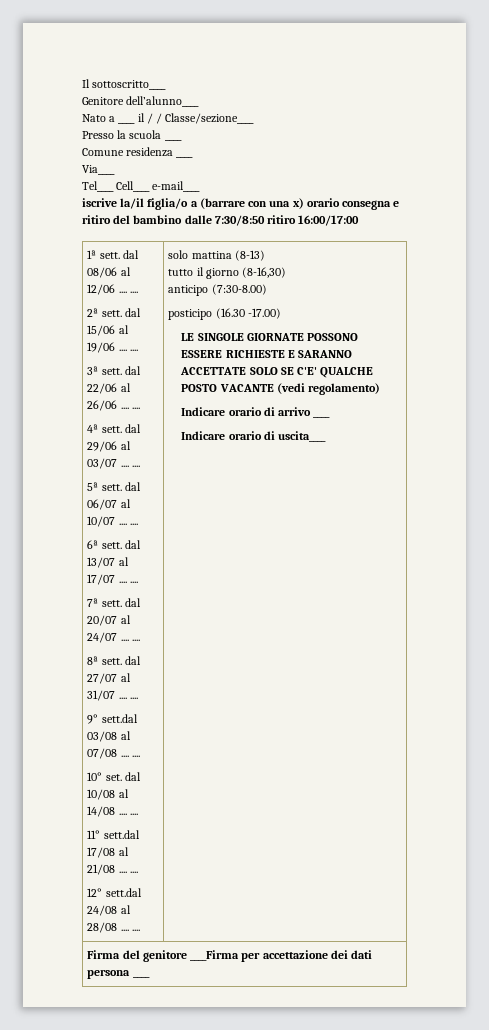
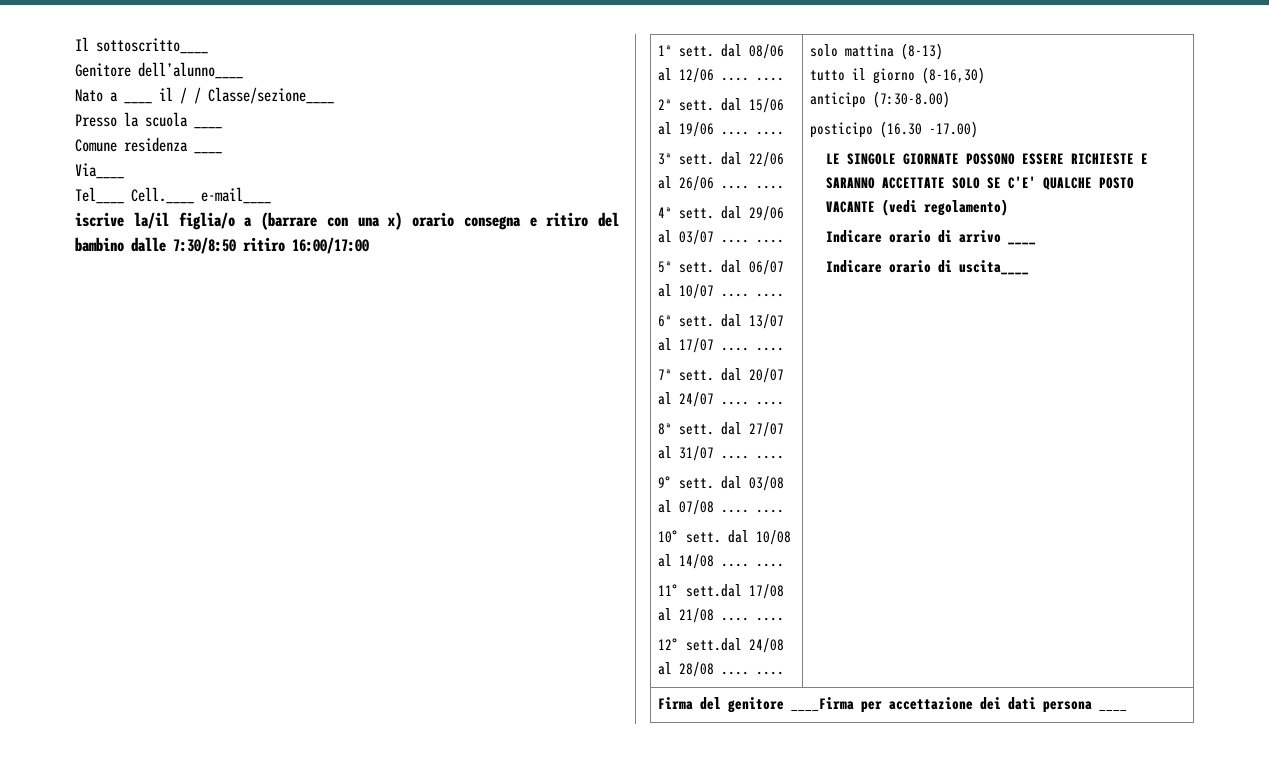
- Tel____ Cell____ e-mail____
+ Tel____ Cell.____ e-mail____
- 9° sett.dal 03/08 al 07/08 .... ....
+ 9° sett. dal 03/08 al 07/08 .... ....
- 10° set. dal 10/08 al 14/08 .... ....
+ 10° sett. dal 10/08 al 14/08 .... ....

